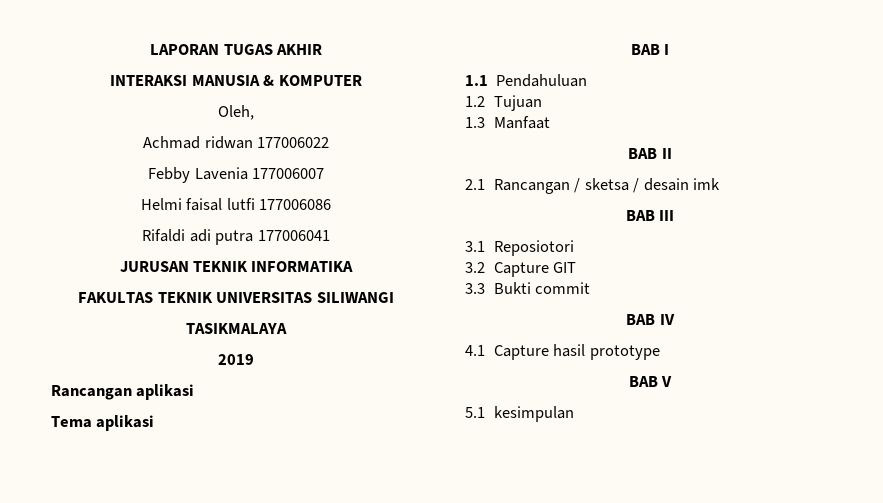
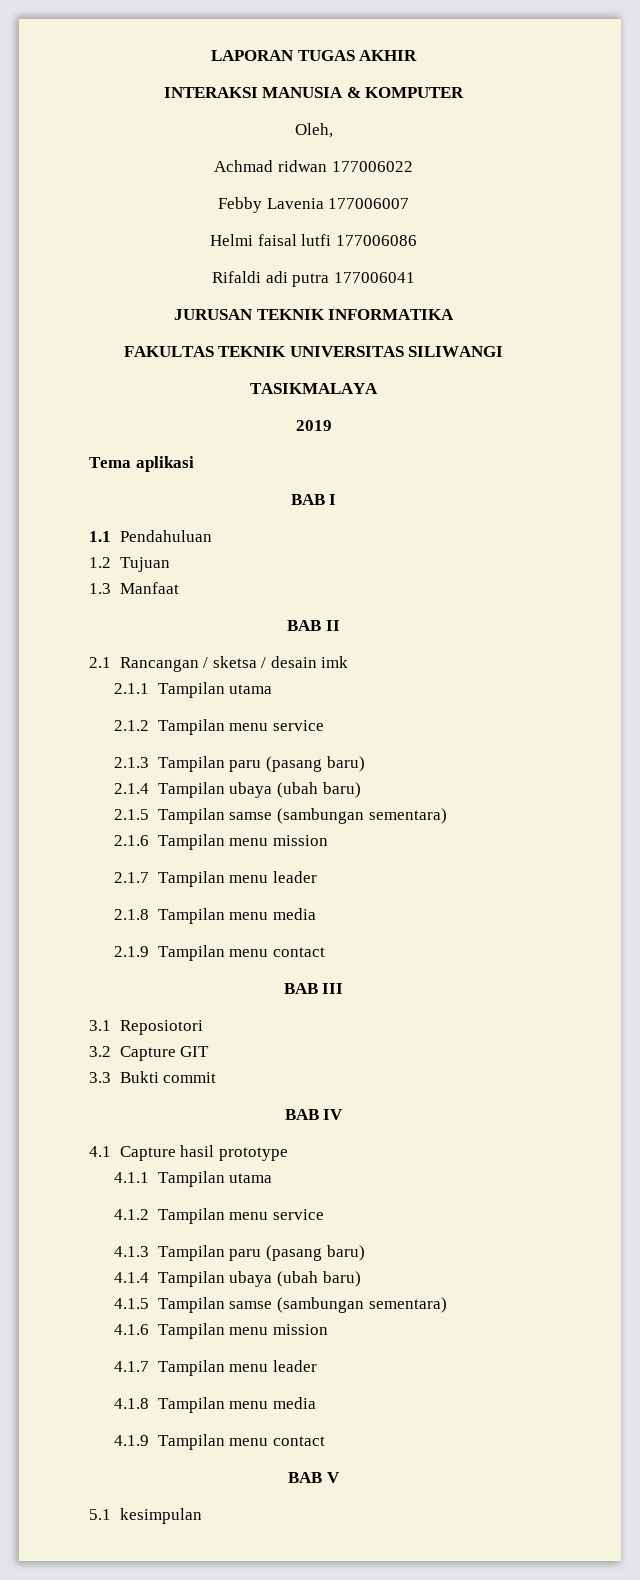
- Rancangan aplikasi
+ 2.1.1 Tampilan utama
+ 2.1.2 Tampilan menu service
+ 2.1.3 Tampilan paru (pasang baru)
+ 2.1.4 Tampilan ubaya (ubah baru)
+ 2.1.5 Tampilan samse (sambungan sementara)
+ 2.1.6 Tampilan menu mission
+ 2.1.7 Tampilan menu leader
+ 2.1.8 Tampilan menu media
+ 2.1.9 Tampilan menu contact
+ 4.1.1 Tampilan utama
+ 4.1.2 Tampilan menu service
+ 4.1.3 Tampilan paru (pasang baru)
+ 4.1.4 Tampilan ubaya (ubah baru)
+ 4.1.5 Tampilan samse (sambungan sementara)
+ 4.1.6 Tampilan menu mission
+ 4.1.7 Tampilan menu leader
+ 4.1.8 Tampilan menu media
+ 4.1.9 Tampilan menu contact

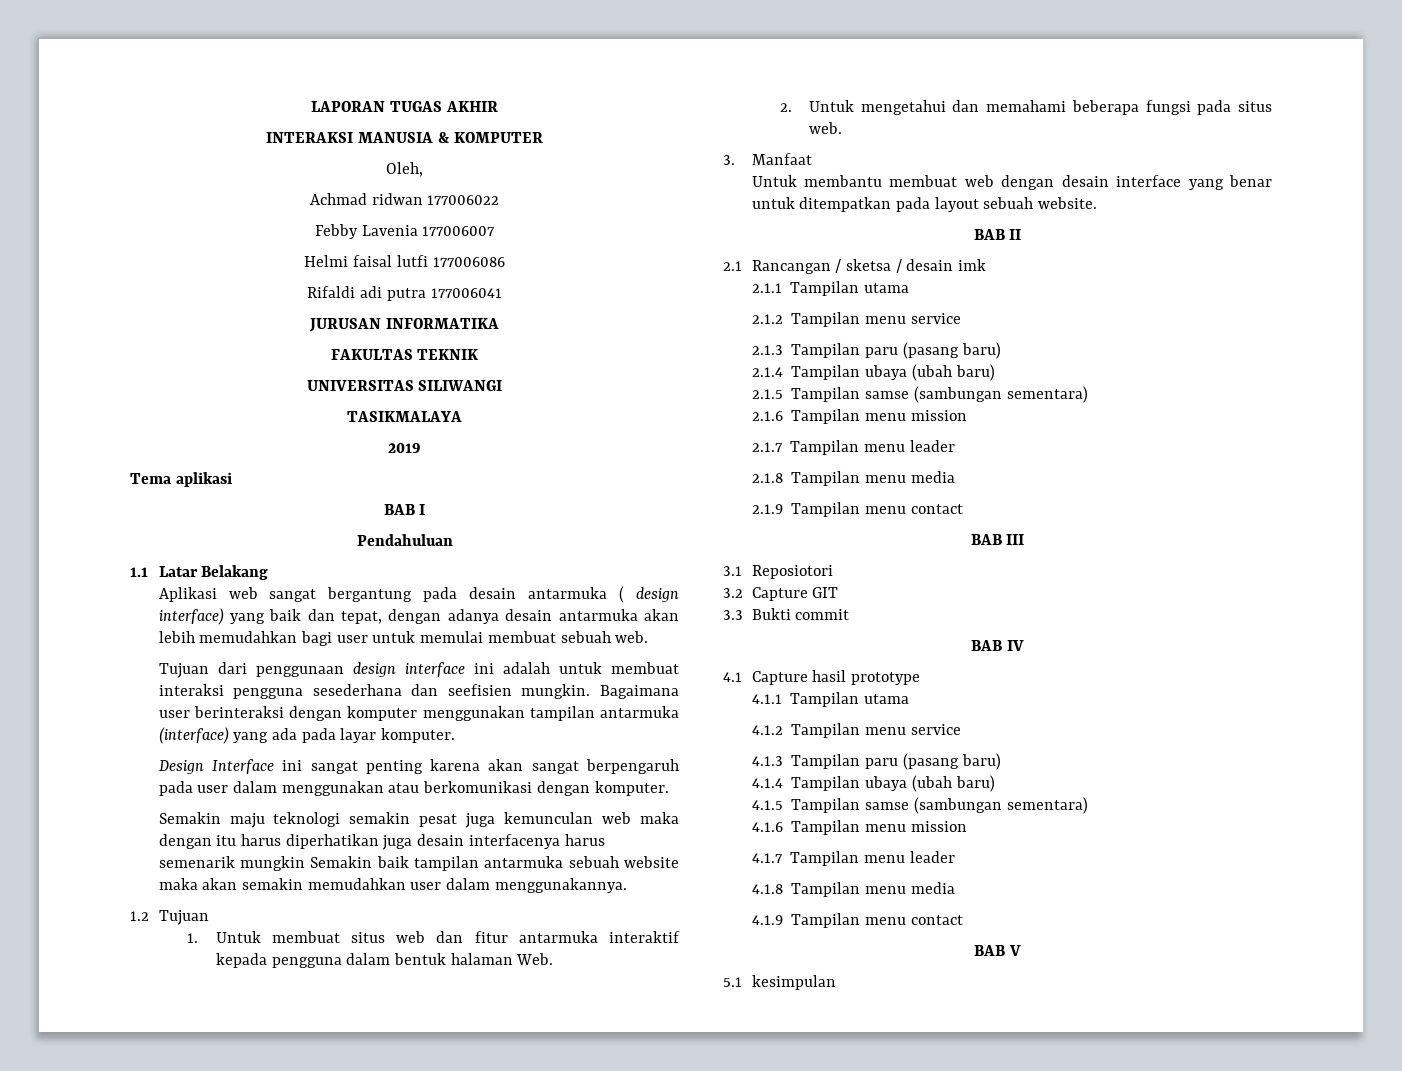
- JURUSAN TEKNIK INFORMATIKA
+ JURUSAN INFORMATIKA
- FAKULTAS TEKNIK UNIVERSITAS SILIWANGI
+ FAKULTAS TEKNIK
+ UNIVERSITAS SILIWANGI
+ Pendahuluan
- 1.1 Pendahuluan
+ 1.1 Latar Belakang
+ Aplikasi web sangat bergantung pada desain antarmuka ( design interface) yang baik dan tepat, dengan adanya desain antarmuka akan lebih memudahkan bagi user untuk memulai membuat sebuah web.
+ Tujuan dari penggunaan design interface ini adalah untuk membuat interaksi pengguna sesederhana dan seefisien mungkin. Bagaimana user berinteraksi dengan komputer menggunakan tampilan antarmuka (interface) yang ada pada layar komputer.
+ Design Interface ini sangat penting karena akan sangat berpengaruh pada user dalam menggunakan atau berkomunikasi dengan komputer.
+ Semakin maju teknologi semakin pesat juga kemunculan web maka dengan itu harus diperhatikan juga desain interfacenya harus semenarik mungkin Semakin baik tampilan antarmuka sebuah website maka akan semakin memudahkan user dalam menggunakannya.
  1.2 Tujuan
- 1.3 Manfaat
+ 1. Untuk membuat situs web dan fitur antarmuka interaktif kepada pengguna dalam bentuk halaman Web.
+ 2. Untuk mengetahui dan memahami beberapa fungsi pada situs web.
+ 3. Manfaat
+ Untuk membantu membuat web dengan desain interface yang benar untuk ditempatkan pada layout sebuah website.

